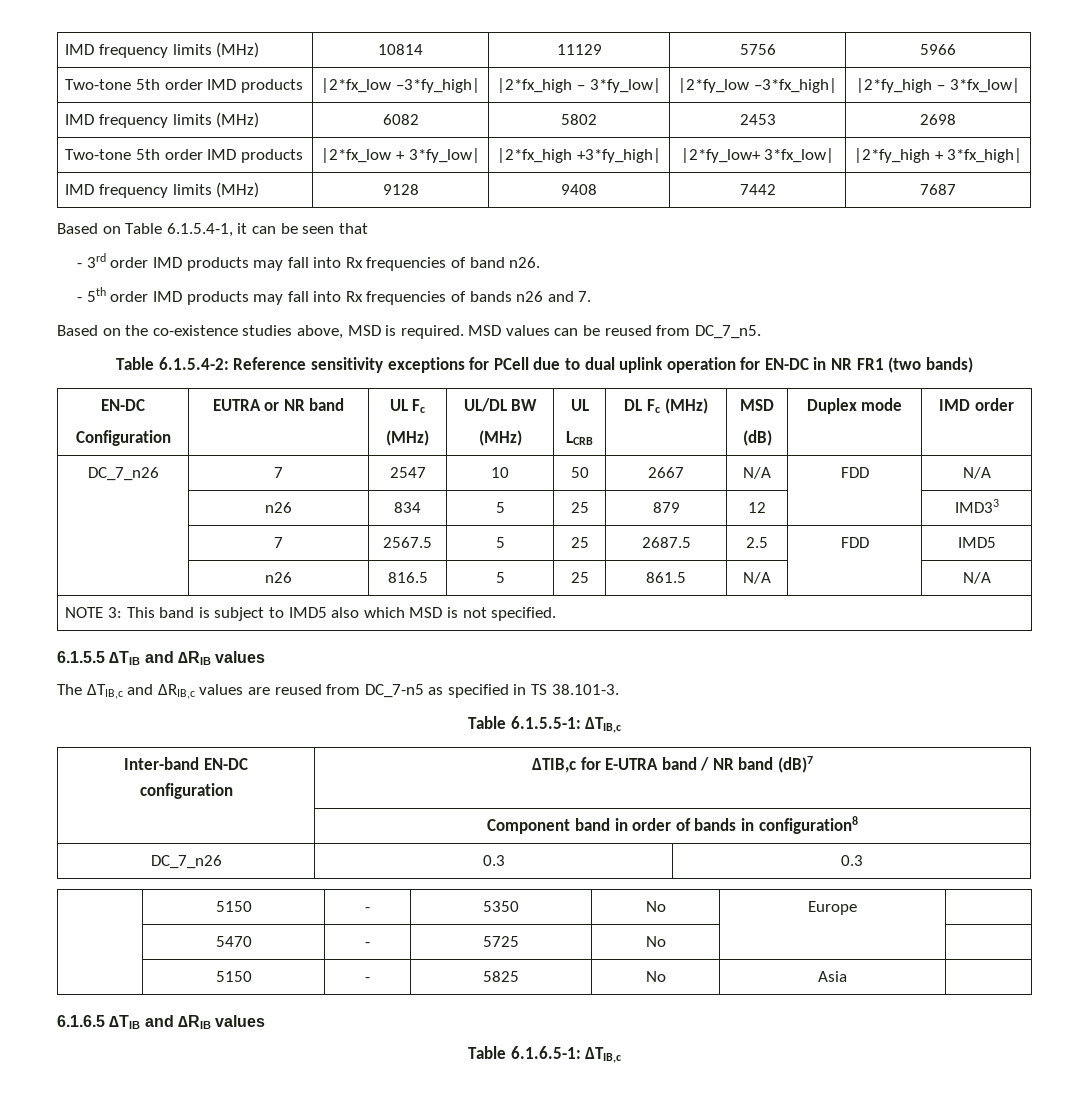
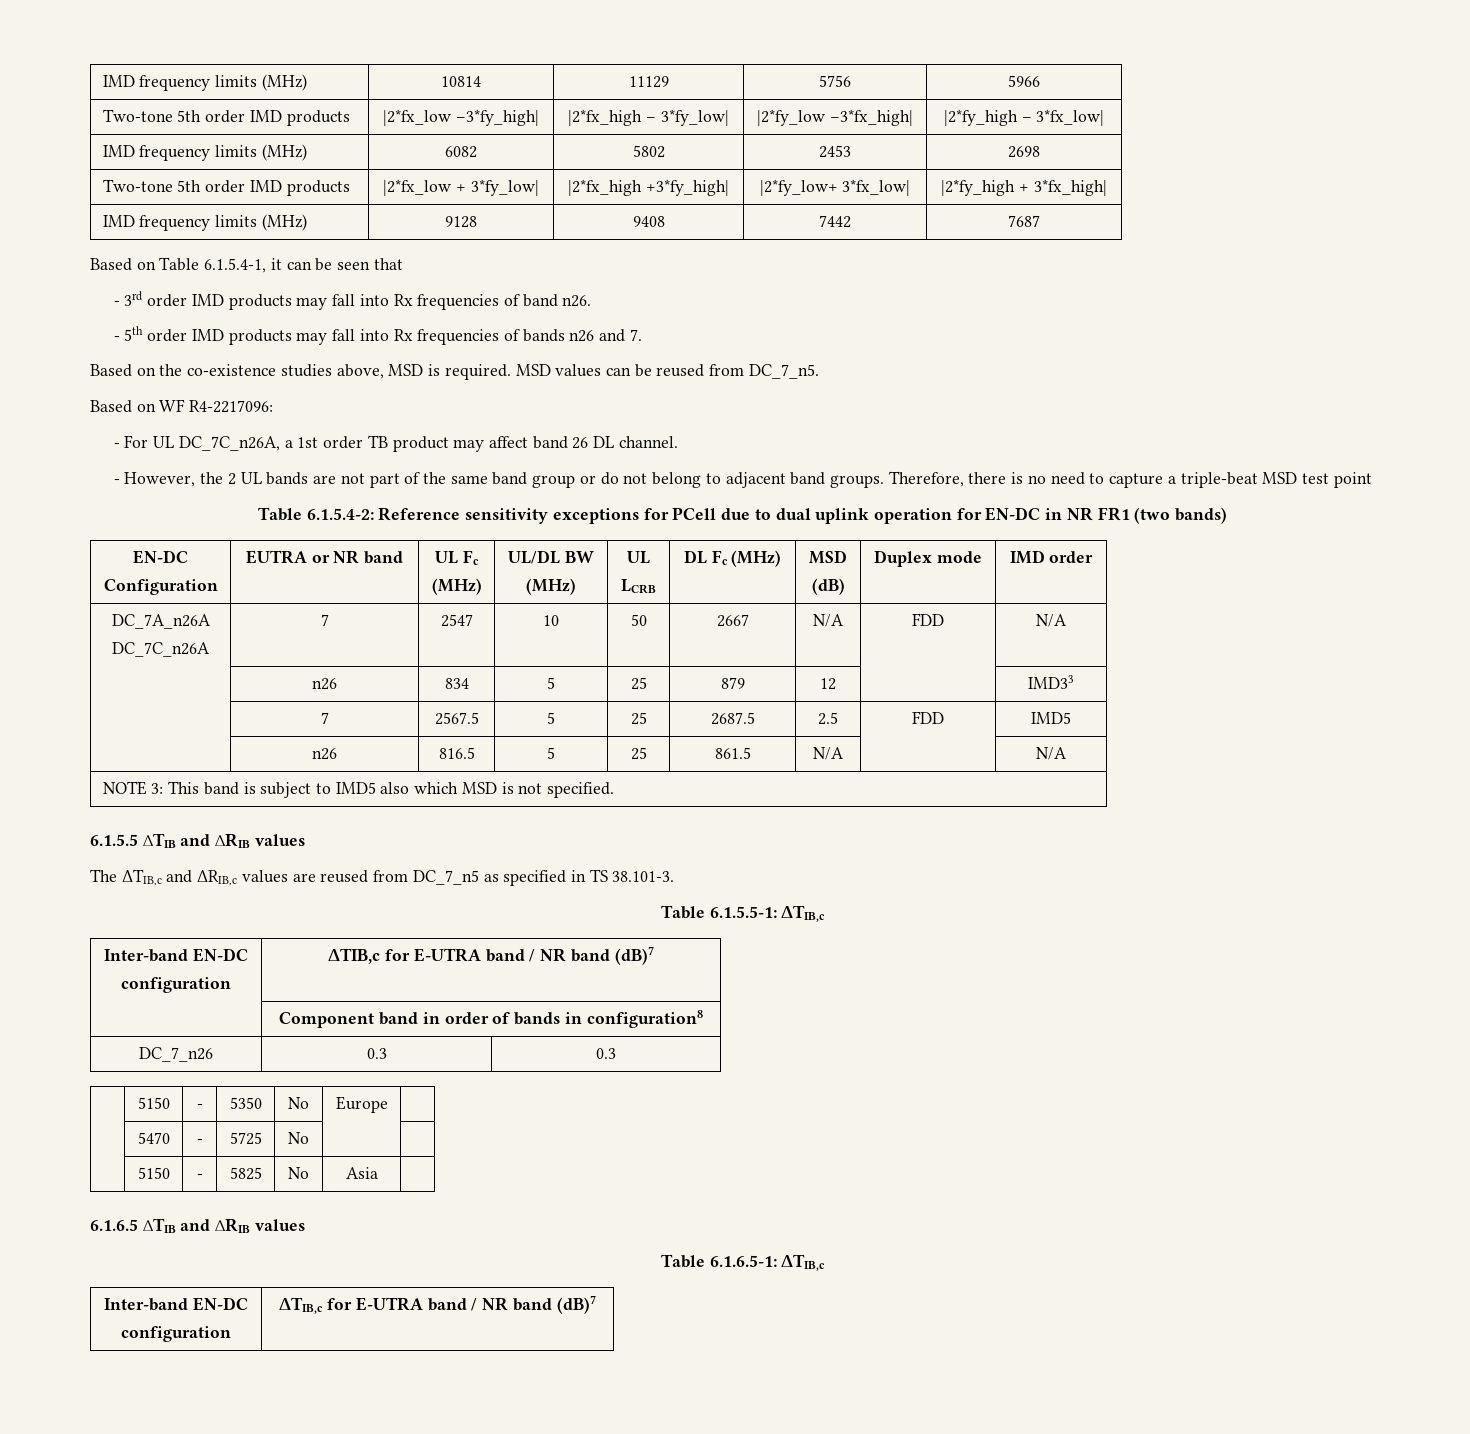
+ Based on WF R4-2217096:
+ - For UL DC_7C_n26A, a 1st order TB product may affect band 26 DL channel.
+ - However, the 2 UL bands are not part of the same band group or do not belong to adjacent band groups. Therefore, there is no need to capture a triple-beat MSD test point
- DC_7_n26 | 7 | 2547 | 10 | 50 | 2667 | N/A | FDD | N/A
+ DC_7A_n26A
+ DC_7C_n26A | 7 | 2547 | 10 | 50 | 2667 | N/A | FDD | N/A
- The ΔTIB,c and ΔRIB,c values are reused from DC_7-n5 as specified in TS 38.101-3.
+ The ΔTIB,c and ΔRIB,c values are reused from DC_7_n5 as specified in TS 38.101-3.
  Table 6.1.6.5-1: ΔTIB,c
+ Inter-band EN-DC
+ configuration | ΔTIB,c for E-UTRA band / NR band (dB)7

